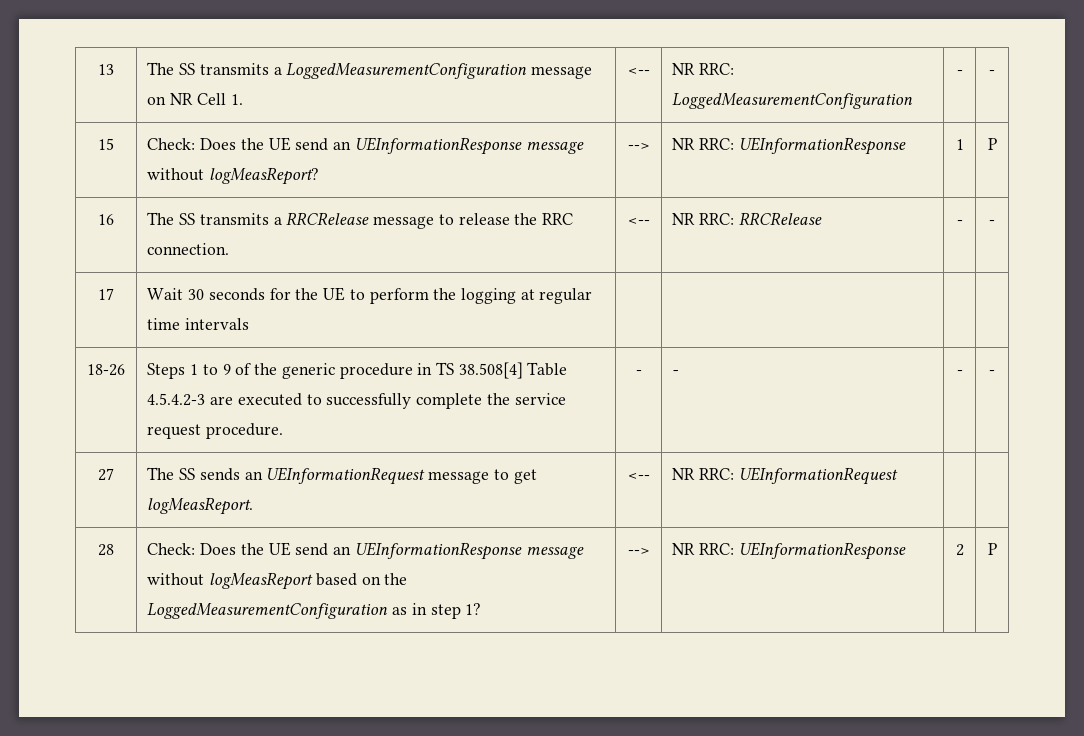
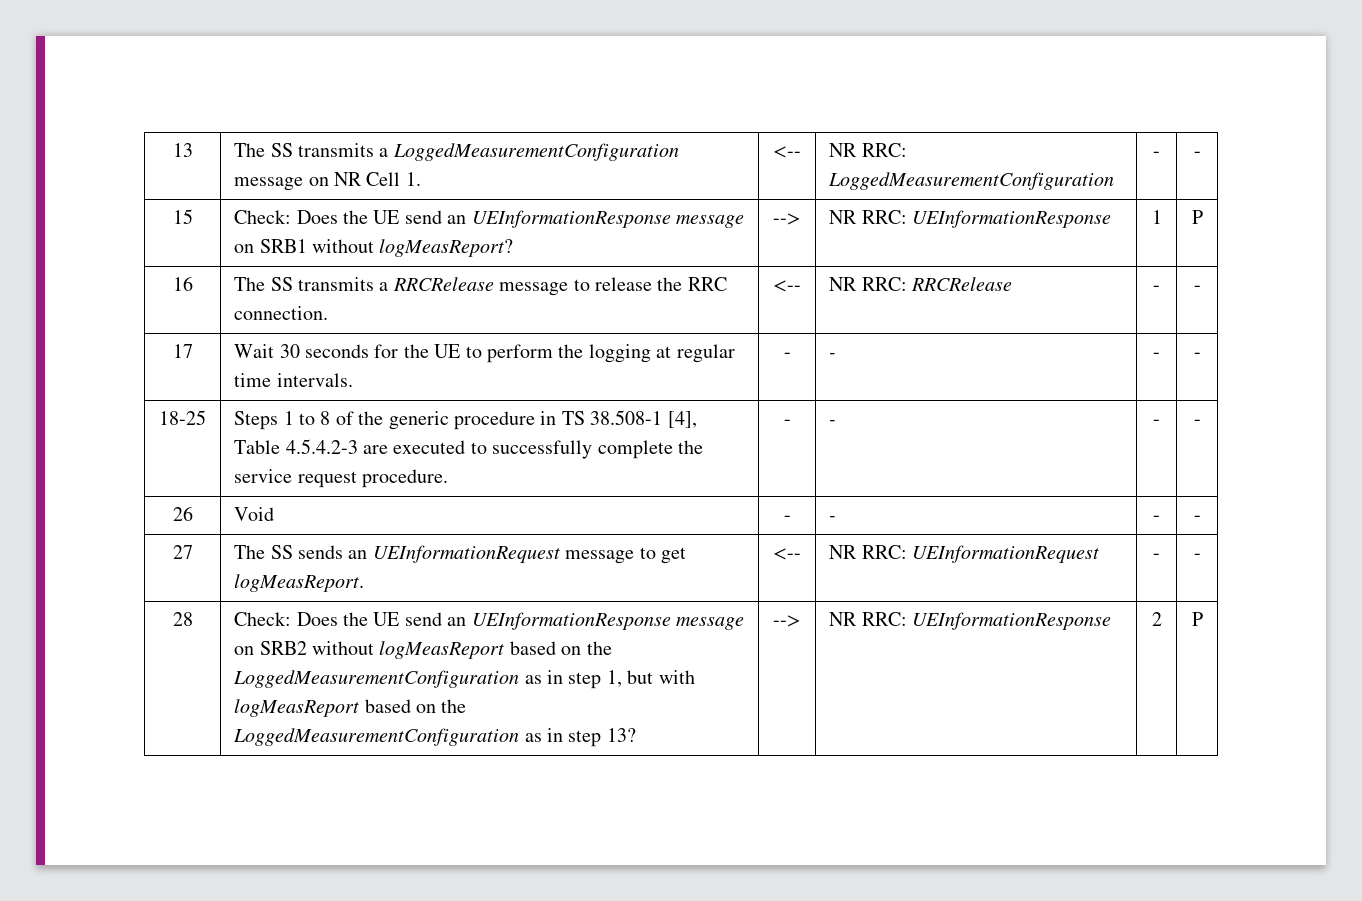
- 15 | Check: Does the UE send an UEInformationResponse message without logMeasReport? | --> | NR RRC: UEInformationResponse | 1 | P
+ 15 | Check: Does the UE send an UEInformationResponse message on SRB1 without logMeasReport? | --> | NR RRC: UEInformationResponse | 1 | P
- 17 | Wait 30 seconds for the UE to perform the logging at regular time intervals | | | |
- 18-26 | Steps 1 to 9 of the generic procedure in TS 38.508[4] Table 4.5.4.2-3 are executed to successfully complete the service request procedure. | - | - | - | -
+ 17 | Wait 30 seconds for the UE to perform the logging at regular time intervals. | - | - | - | -
+ 18-25 | Steps 1 to 8 of the generic procedure in TS 38.508-1 [4], Table 4.5.4.2-3 are executed to successfully complete the service request procedure. | - | - | - | -
+ 26 | Void | - | - | - | -
- 27 | The SS sends an UEInformationRequest message to get logMeasReport. | <-- | NR RRC: UEInformationRequest | |
+ 27 | The SS sends an UEInformationRequest message to get logMeasReport. | <-- | NR RRC: UEInformationRequest | - | -
- 28 | Check: Does the UE send an UEInformationResponse message without logMeasReport based on the LoggedMeasurementConfiguration as in step 1? | --> | NR RRC: UEInformationResponse | 2 | P
+ 28 | Check: Does the UE send an UEInformationResponse message on SRB2 without logMeasReport based on the LoggedMeasurementConfiguration as in step 1, but with logMeasReport based on the LoggedMeasurementConfiguration as in step 13? | --> | NR RRC: UEInformationResponse | 2 | P

